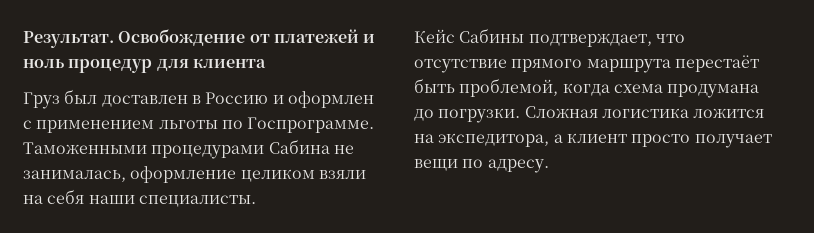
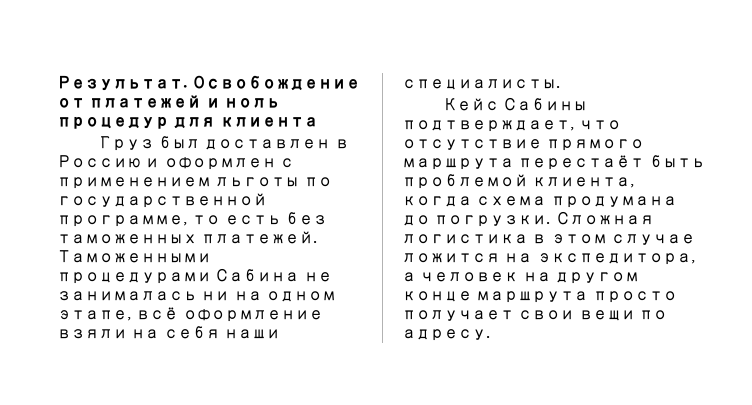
- Груз был доставлен в Россию и оформлен с применением льготы по Госпрограмме. Таможенными процедурами Сабина не занималась, оформление целиком взяли на себя наши специалисты.
+ Груз был доставлен в Россию и оформлен с применением льготы по государственной программе, то есть без таможенных платежей. Таможенными процедурами Сабина не занималась ни на одном этапе, всё оформление взяли на себя наши специалисты.
- Кейс Сабины подтверждает, что отсутствие прямого маршрута перестаёт быть проблемой, когда схема продумана до погрузки.
+ Кейс Сабины подтверждает, что отсутствие прямого маршрута перестаёт быть проблемой клиента, когда схема продумана до погрузки.
- Сложная логистика ложится на экспедитора, а клиент просто получает вещи по адресу.
+ Сложная логистика в этом случае ложится на экспедитора, а человек на другом конце маршрута просто получает свои вещи по адресу.

